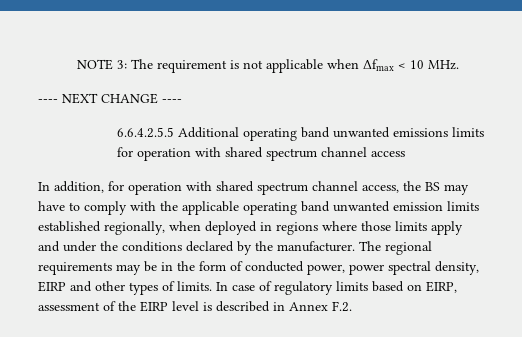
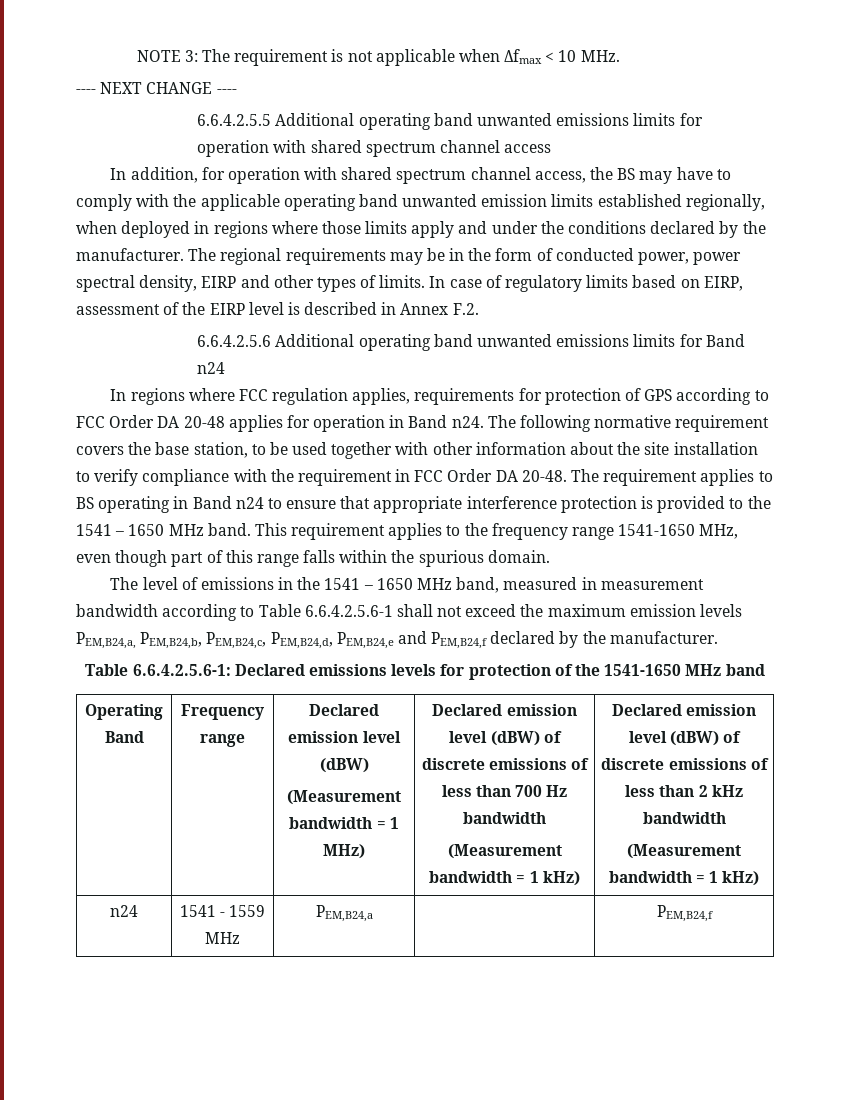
+ 6.6.4.2.5.6 Additional operating band unwanted emissions limits for Band n24
+ In regions where FCC regulation applies, requirements for protection of GPS according to FCC Order DA 20-48 applies for operation in Band n24. The following normative requirement covers the base station, to be used together with other information about the site installation to verify compliance with the requirement in FCC Order DA 20-48. The requirement applies to BS operating in Band n24 to ensure that appropriate interference protection is provided to the 1541 – 1650 MHz band. This requirement applies to the frequency range 1541-1650 MHz, even though part of this range falls within the spurious domain.
+ The level of emissions in the 1541 – 1650 MHz band, measured in measurement bandwidth according to Table 6.6.4.2.5.6-1 shall not exceed the maximum emission levels PEM,B24,a, PEM,B24,b, PEM,B24,c, PEM,B24,d, PEM,B24,e and PEM,B24,f declared by the manufacturer.
+ Table 6.6.4.2.5.6-1: Declared emissions levels for protection of the 1541-1650 MHz band
+ Operating Band | Frequency range | Declared emission level (dBW)
+ (Measurement bandwidth = 1 MHz) | Declared emission level (dBW) of discrete emissions of less than 700 Hz bandwidth
+ (Measurement bandwidth = 1 kHz) | Declared emission level (dBW) of discrete emissions of less than 2 kHz bandwidth
+ (Measurement bandwidth = 1 kHz)
+ n24 | 1541 - 1559 MHz | PEM,B24,a | | PEM,B24,f

